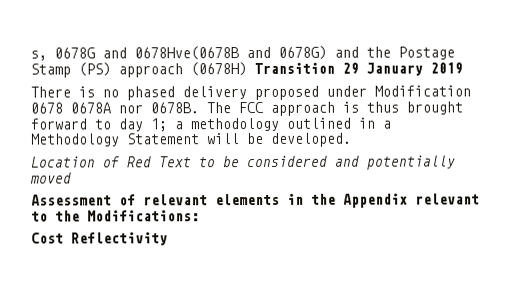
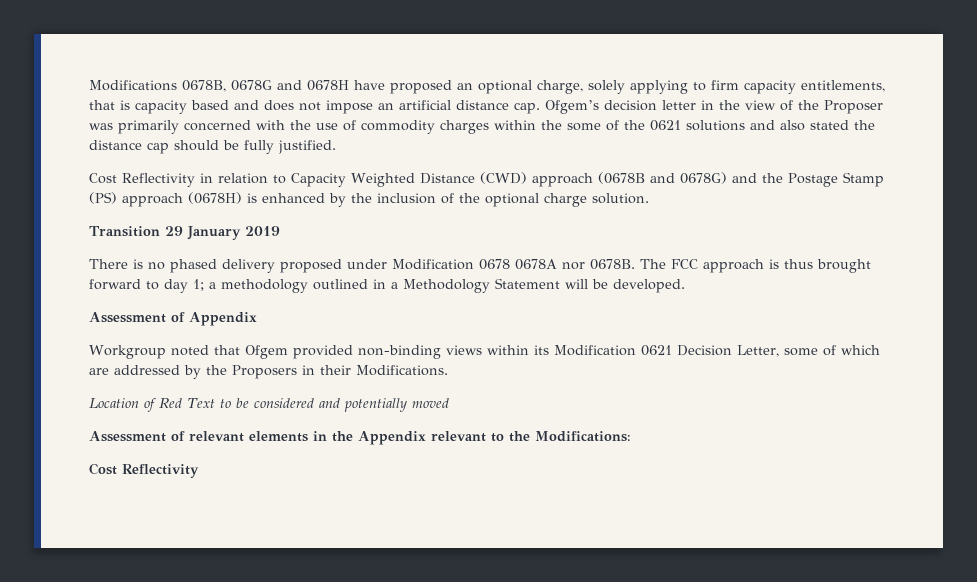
- s, 0678G and 0678Hve(0678B and 0678G) and the Postage Stamp (PS) approach (0678H) Transition 29 January 2019
+ Modifications 0678B, 0678G and 0678H have proposed an optional charge, solely applying to firm capacity entitlements, that is capacity based and does not impose an artificial distance cap. Ofgem’s decision letter in the view of the Proposer was primarily concerned with the use of commodity charges within the some of the 0621 solutions and also stated the distance cap should be fully justified.
+ Cost Reflectivity in relation to Capacity Weighted Distance (CWD) approach (0678B and 0678G) and the Postage Stamp (PS) approach (0678H) is enhanced by the inclusion of the optional charge solution.
+ Transition 29 January 2019
+ Assessment of Appendix
+ Workgroup noted that Ofgem provided non-binding views within its Modification 0621 Decision Letter, some of which are addressed by the Proposers in their Modifications.

